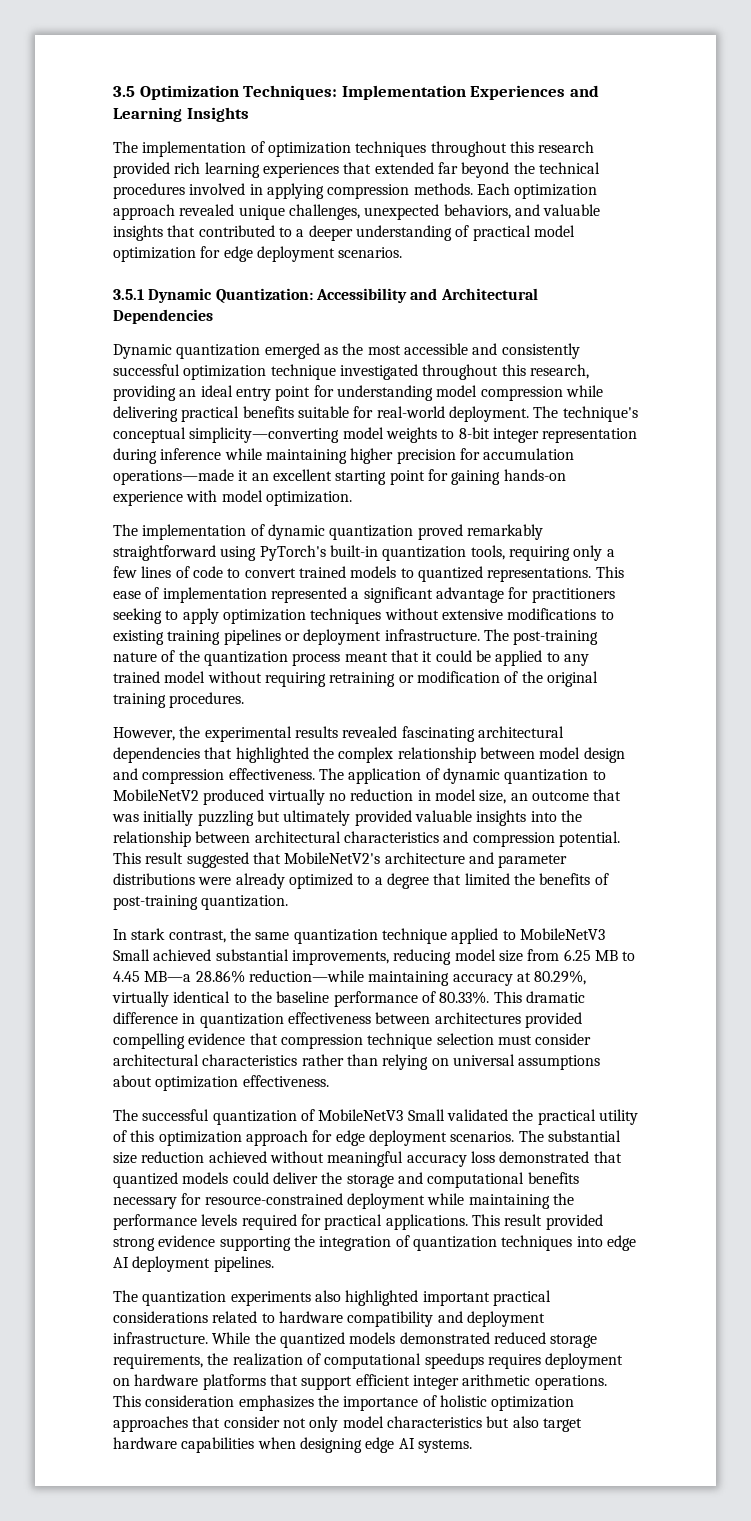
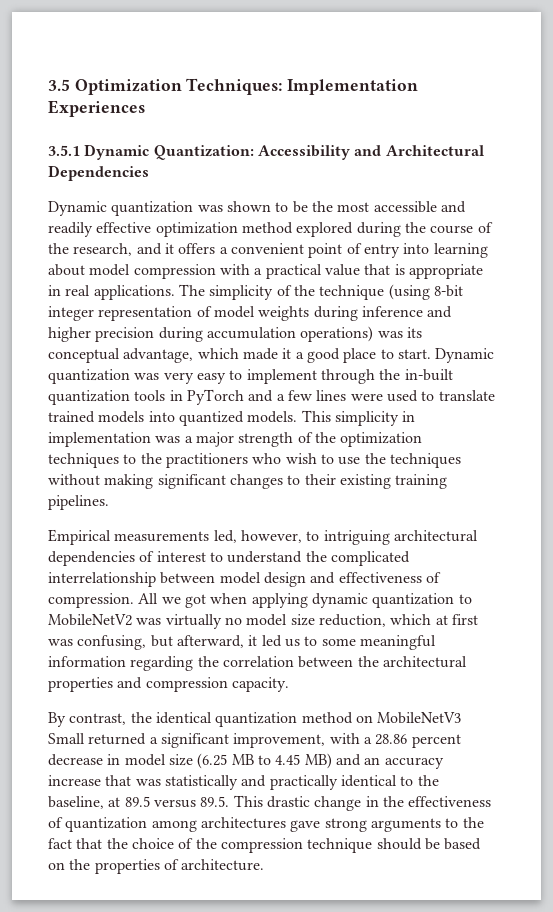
- 3.5 Optimization Techniques: Implementation Experiences and Learning Insights
- The implementation of optimization techniques throughout this research provided rich learning experiences that extended far beyond the technical procedures involved in applying compression methods. Each optimization approach revealed unique challenges, unexpected behaviors, and valuable insights that contributed to a deeper understanding of practical model optimization for edge deployment scenarios.
+ 3.5 Optimization Techniques: Implementation Experiences
- Dynamic quantization emerged as the most accessible and consistently successful optimization technique investigated throughout this research, providing an ideal entry point for understanding model compression while delivering practical benefits suitable for real-world deployment. The technique's conceptual simplicity—converting model weights to 8-bit integer representation during inference while maintaining higher precision for accumulation operations—made it an excellent starting point for gaining hands-on experience with model optimization.
- The implementation of dynamic quantization proved remarkably straightforward using PyTorch's built-in quantization tools, requiring only a few lines of code to convert trained models to quantized representations. This ease of implementation represented a significant advantage for practitioners seeking to apply optimization techniques without extensive modifications to existing training pipelines or deployment infrastructure. The post-training nature of the quantization process meant that it could be applied to any trained model without requiring retraining or modification of the original training procedures.
- However, the experimental results revealed fascinating architectural dependencies that highlighted the complex relationship between model design and compression effectiveness. The application of dynamic quantization to MobileNetV2 produced virtually no reduction in model size, an outcome that was initially puzzling but ultimately provided valuable insights into the relationship between architectural characteristics and compression potential. This result suggested that MobileNetV2's architecture and parameter distributions were already optimized to a degree that limited the benefits of post-training quantization.
- In stark contrast, the same quantization technique applied to MobileNetV3 Small achieved substantial improvements, reducing model size from 6.25 MB to 4.45 MB—a 28.86% reduction—while maintaining accuracy at 80.29%, virtually identical to the baseline performance of 80.33%. This dramatic difference in quantization effectiveness between architectures provided compelling evidence that compression technique selection must consider architectural characteristics rather than relying on universal assumptions about optimization effectiveness.
- The successful quantization of MobileNetV3 Small validated the practical utility of this optimization approach for edge deployment scenarios. The substantial size reduction achieved without meaningful accuracy loss demonstrated that quantized models could deliver the storage and computational benefits necessary for resource-constrained deployment while maintaining the performance levels required for practical applications. This result provided strong evidence supporting the integration of quantization techniques into edge AI deployment pipelines.
- The quantization experiments also highlighted important practical considerations related to hardware compatibility and deployment infrastructure. While the quantized models demonstrated reduced storage requirements, the realization of computational speedups requires deployment on hardware platforms that support efficient integer arithmetic operations. This consideration emphasizes the importance of holistic optimization approaches that consider not only model characteristics but also target hardware capabilities when designing edge AI systems.
+ Dynamic quantization was shown to be the most accessible and readily effective optimization method explored during the course of the research, and it offers a convenient point of entry into learning about model compression with a practical value that is appropriate in real applications. The simplicity of the technique (using 8-bit integer representation of model weights during inference and higher precision during accumulation operations) was its conceptual advantage, which made it a good place to start. Dynamic quantization was very easy to implement through the in-built quantization tools in PyTorch and a few lines were used to translate trained models into quantized models. This simplicity in implementation was a major strength of the optimization techniques to the practitioners who wish to use the techniques without making significant changes to their existing training pipelines.
+ Empirical measurements led, however, to intriguing architectural dependencies of interest to understand the complicated interrelationship between model design and effectiveness of compression. All we got when applying dynamic quantization to MobileNetV2 was virtually no model size reduction, which at first was confusing, but afterward, it led us to some meaningful information regarding the correlation between the architectural properties and compression capacity.
+ By contrast, the identical quantization method on MobileNetV3 Small returned a significant improvement, with a 28.86 percent decrease in model size (6.25 MB to 4.45 MB) and an accuracy increase that was statistically and practically identical to the baseline, at 89.5 versus 89.5. This drastic change in the effectiveness of quantization among architectures gave strong arguments to the fact that the choice of the compression technique should be based on the properties of architecture.

